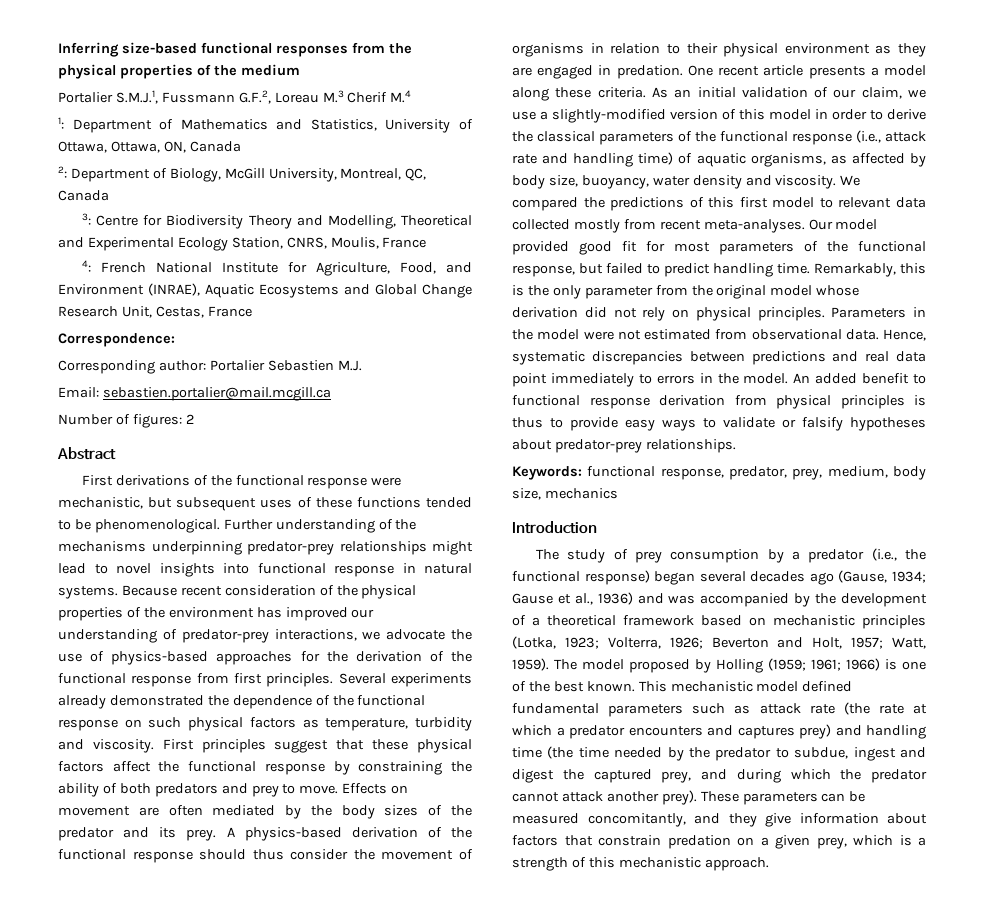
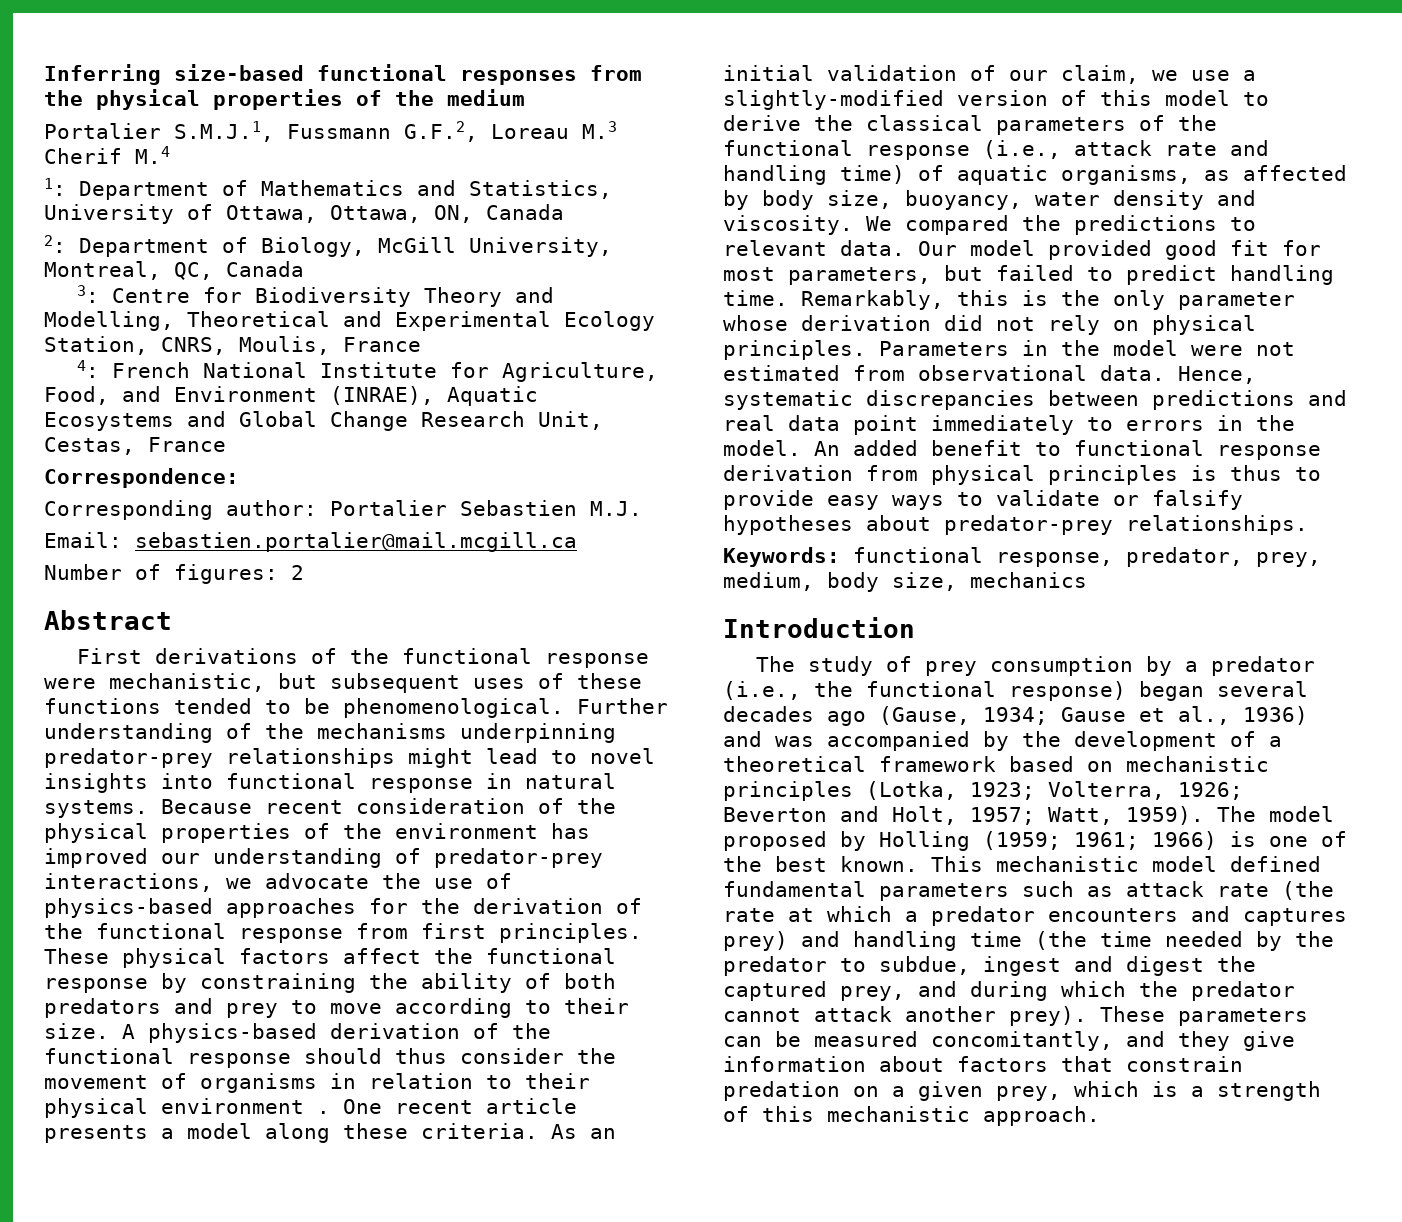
- Several experiments already demonstrated the dependence of the functional response on such physical factors as temperature, turbidity and viscosity. First principles suggest that these physical factors affect the functional response by constraining the ability of both predators and prey to move. Effects on movement are often mediated by the body sizes of the predator and its prey.
+ These physical factors affect the functional response by constraining the ability of both predators and prey to move according to their size.
- A physics-based derivation of the functional response should thus consider the movement of organisms in relation to their physical environment as they are engaged in predation.
+ A physics-based derivation of the functional response should thus consider the movement of organisms in relation to their physical environment .
- As an initial validation of our claim, we use a slightly-modified version of this model in order to derive the classical parameters of the functional response (i.e., attack rate and handling time) of aquatic organisms, as affected by body size, buoyancy, water density and viscosity.
+ As an initial validation of our claim, we use a slightly-modified version of this model to derive the classical parameters of the functional response (i.e., attack rate and handling time) of aquatic organisms, as affected by body size, buoyancy, water density and viscosity.
- We compared the predictions of this first model to relevant data collected mostly from recent meta-analyses.
+ We compared the predictions to relevant data.
- Our model provided good fit for most parameters of the functional response, but failed to predict handling time.
+ Our model provided good fit for most parameters, but failed to predict handling time.
- Remarkably, this is the only parameter from the original model whose derivation did not rely on physical principles.
+ Remarkably, this is the only parameter whose derivation did not rely on physical principles.

